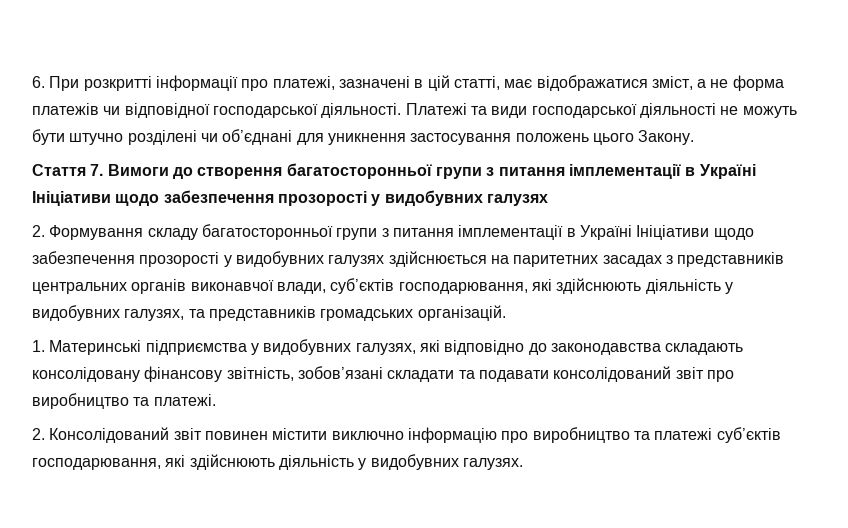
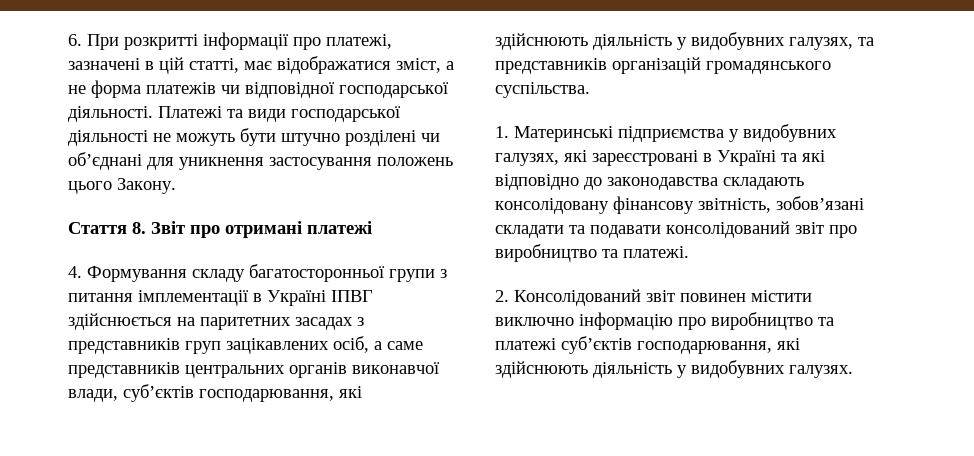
- Стаття 7. Вимоги до створення багатосторонньої групи з питання імплементації в Україні Ініціативи щодо забезпечення прозорості у видобувних галузях
- 2. Формування складу багатосторонньої групи з питання імплементації в Україні Ініціативи щодо забезпечення прозорості у видобувних галузях здійснюється на паритетних засадах з представників центральних органів виконавчої влади, суб’єктів господарювання, які здійснюють діяльність у видобувних галузях, та представників громадських організацій.
+ Стаття 8. Звіт про отримані платежі
+ 4. Формування складу багатосторонньої групи з питання імплементації в Україні ІПВГ здійснюється на паритетних засадах з представників груп зацікавлених осіб, а саме представників центральних органів виконавчої влади, суб’єктів господарювання, які здійснюють діяльність у видобувних галузях, та представників організацій громадянського суспільства.
- 1. Материнські підприємства у видобувних галузях, які відповідно до законодавства складають консолідовану фінансову звітність, зобов’язані складати та подавати консолідований звіт про виробництво та платежі.
+ 1. Материнські підприємства у видобувних галузях, які зареєстровані в Україні та які відповідно до законодавства складають консолідовану фінансову звітність, зобов’язані складати та подавати консолідований звіт про виробництво та платежі.

